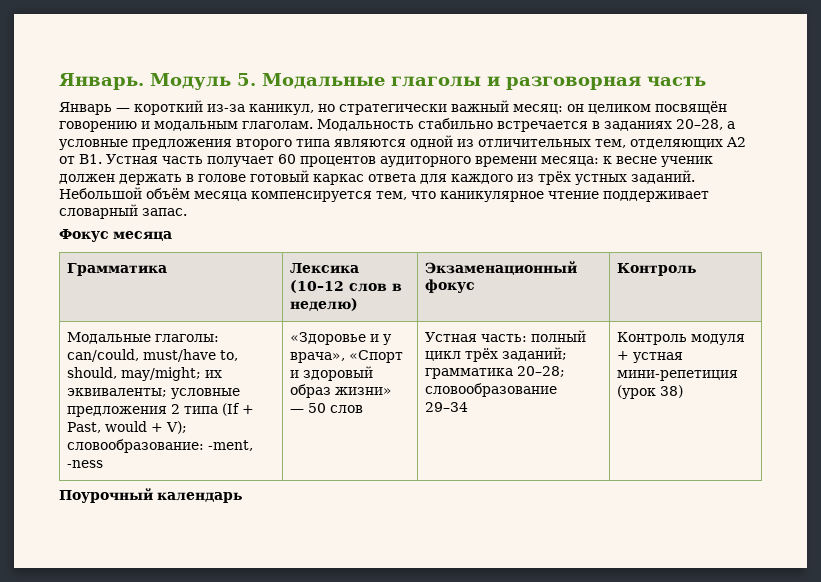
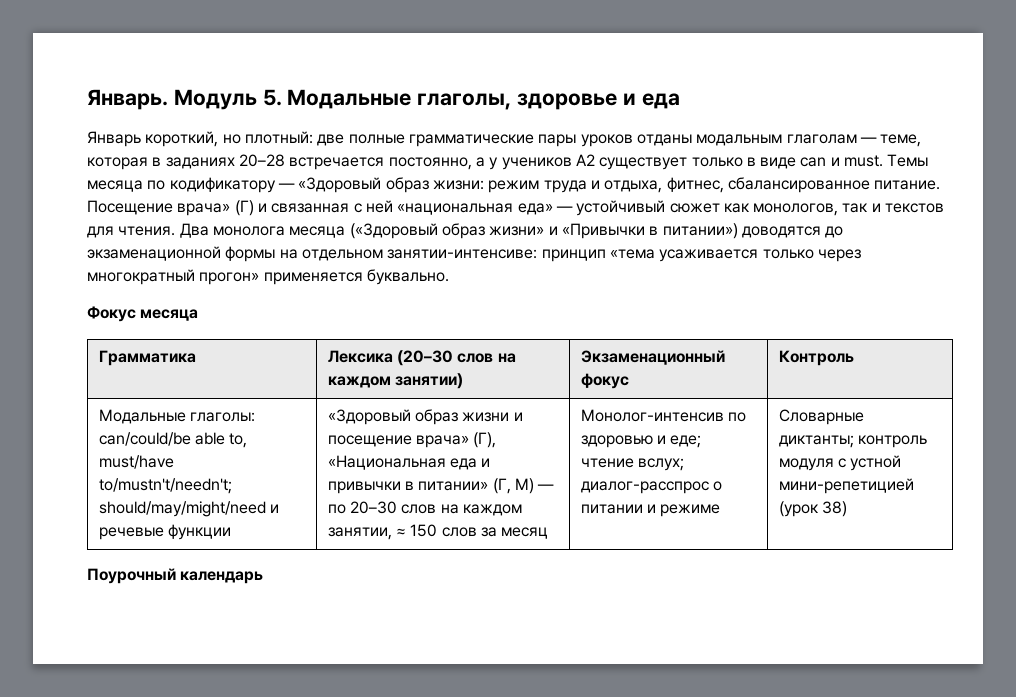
- Модуль 5. Модальные глаголы и разговорная часть
- Январь — короткий из-за каникул, но стратегически важный месяц: он целиком посвящён говорению и модальным глаголам. Модальность стабильно встречается в заданиях 20–28, а условные предложения второго типа являются одной из отличительных тем, отделяющих A2 от B1. Устная часть получает 60 процентов аудиторного времени месяца: к весне ученик должен держать в голове готовый каркас ответа для каждого из трёх устных заданий. Небольшой объём месяца компенсируется тем, что каникулярное чтение поддерживает словарный запас.
+ Модуль 5. Модальные глаголы, здоровье и еда
+ Январь короткий, но плотный: две полные грамматические пары уроков отданы модальным глаголам — теме, которая в заданиях 20–28 встречается постоянно, а у учеников A2 существует только в виде can и must. Темы месяца по кодификатору — «Здоровый образ жизни: режим труда и отдыха, фитнес, сбалансированное питание. Посещение врача» (Г) и связанная с ней «национальная еда» — устойчивый сюжет как монологов, так и текстов для чтения. Два монолога месяца («Здоровый образ жизни» и «Привычки в питании») доводятся до экзаменационной формы на отдельном занятии-интенсиве: принцип «тема усаживается только через многократный прогон» применяется буквально.
- Грамматика | Лексика (10–12 слов в неделю) | Экзаменационный фокус | Контроль
+ Грамматика | Лексика (20–30 слов на каждом занятии) | Экзаменационный фокус | Контроль
- Модальные глаголы: can/could, must/have to, should, may/might; их эквиваленты; условные предложения 2 типа (If + Past, would + V); словообразование: -ment, -ness | «Здоровье и у врача», «Спорт и здоровый образ жизни» — 50 слов | Устная часть: полный цикл трёх заданий; грамматика 20–28; словообразование 29–34 | Контроль модуля + устная мини-репетиция (урок 38)
+ Модальные глаголы: can/could/be able to, must/have to/mustn't/needn't; should/may/might/need и речевые функции | «Здоровый образ жизни и посещение врача» (Г), «Национальная еда и привычки в питании» (Г, М) — по 20–30 слов на каждом занятии, ≈ 150 слов за месяц | Монолог-интенсив по здоровью и еде; чтение вслух; диалог-расспрос о питании и режиме | Словарные диктанты; контроль модуля с устной мини-репетицией (урок 38)

